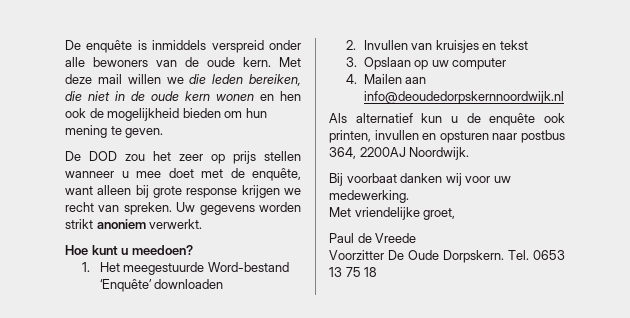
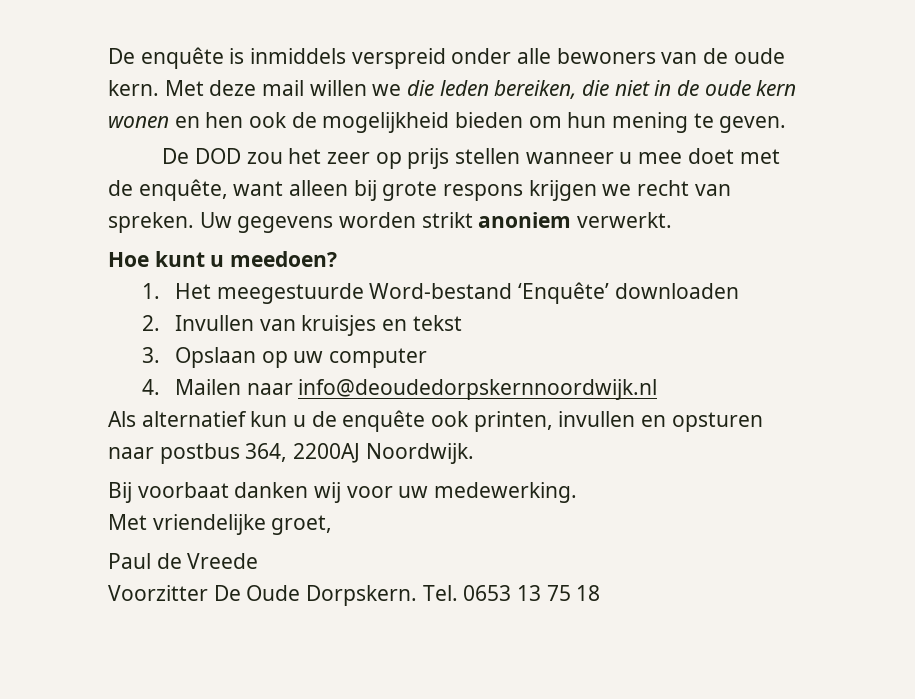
- De DOD zou het zeer op prijs stellen wanneer u mee doet met de enquête, want alleen bij grote response krijgen we recht van spreken.
+ De DOD zou het zeer op prijs stellen wanneer u mee doet met de enquête, want alleen bij grote respons krijgen we recht van spreken.
- 4. Mailen aan info@deoudedorpskernnoordwijk.nl
+ 4. Mailen naar info@deoudedorpskernnoordwijk.nl

